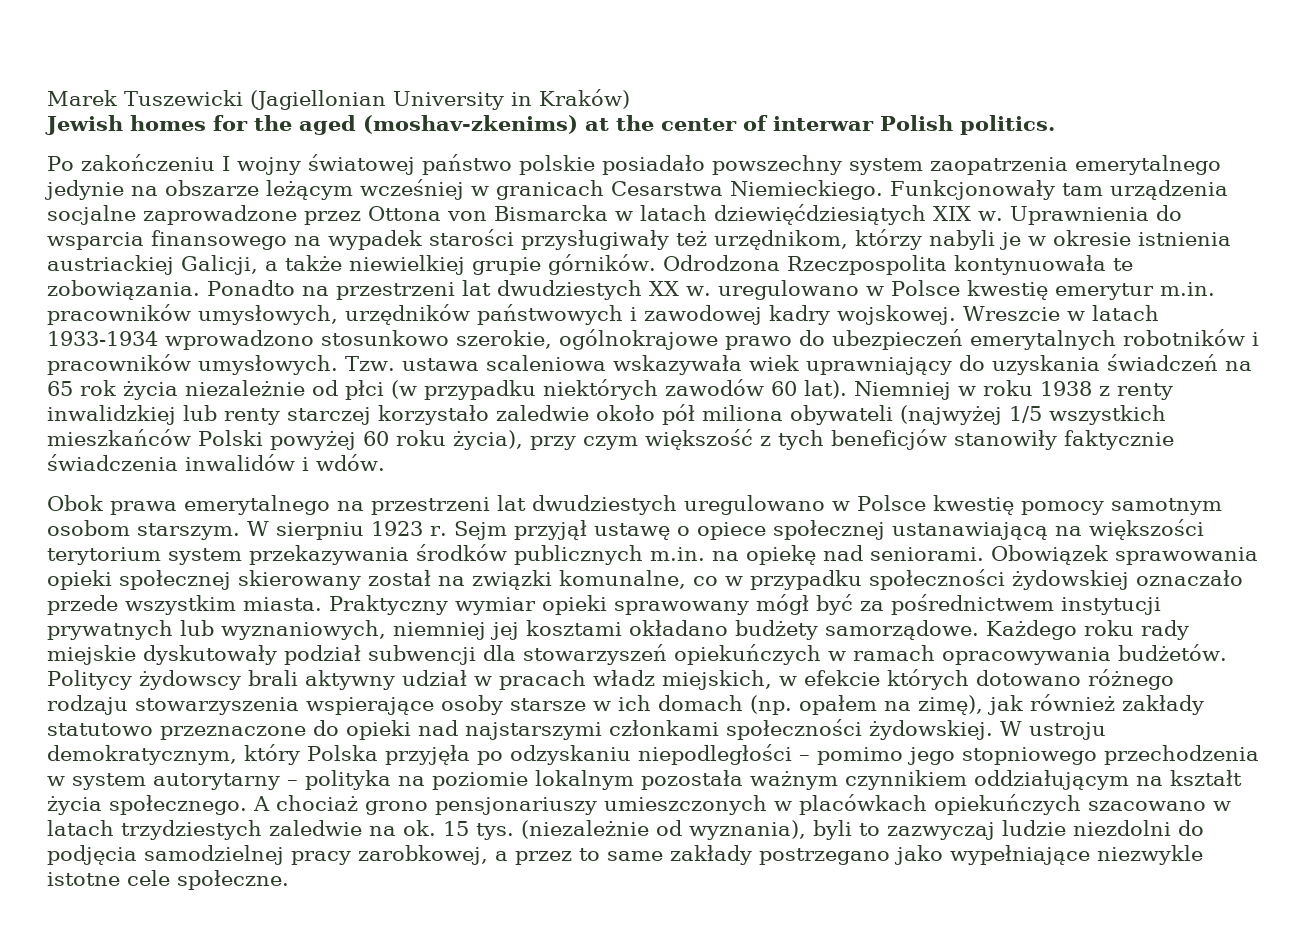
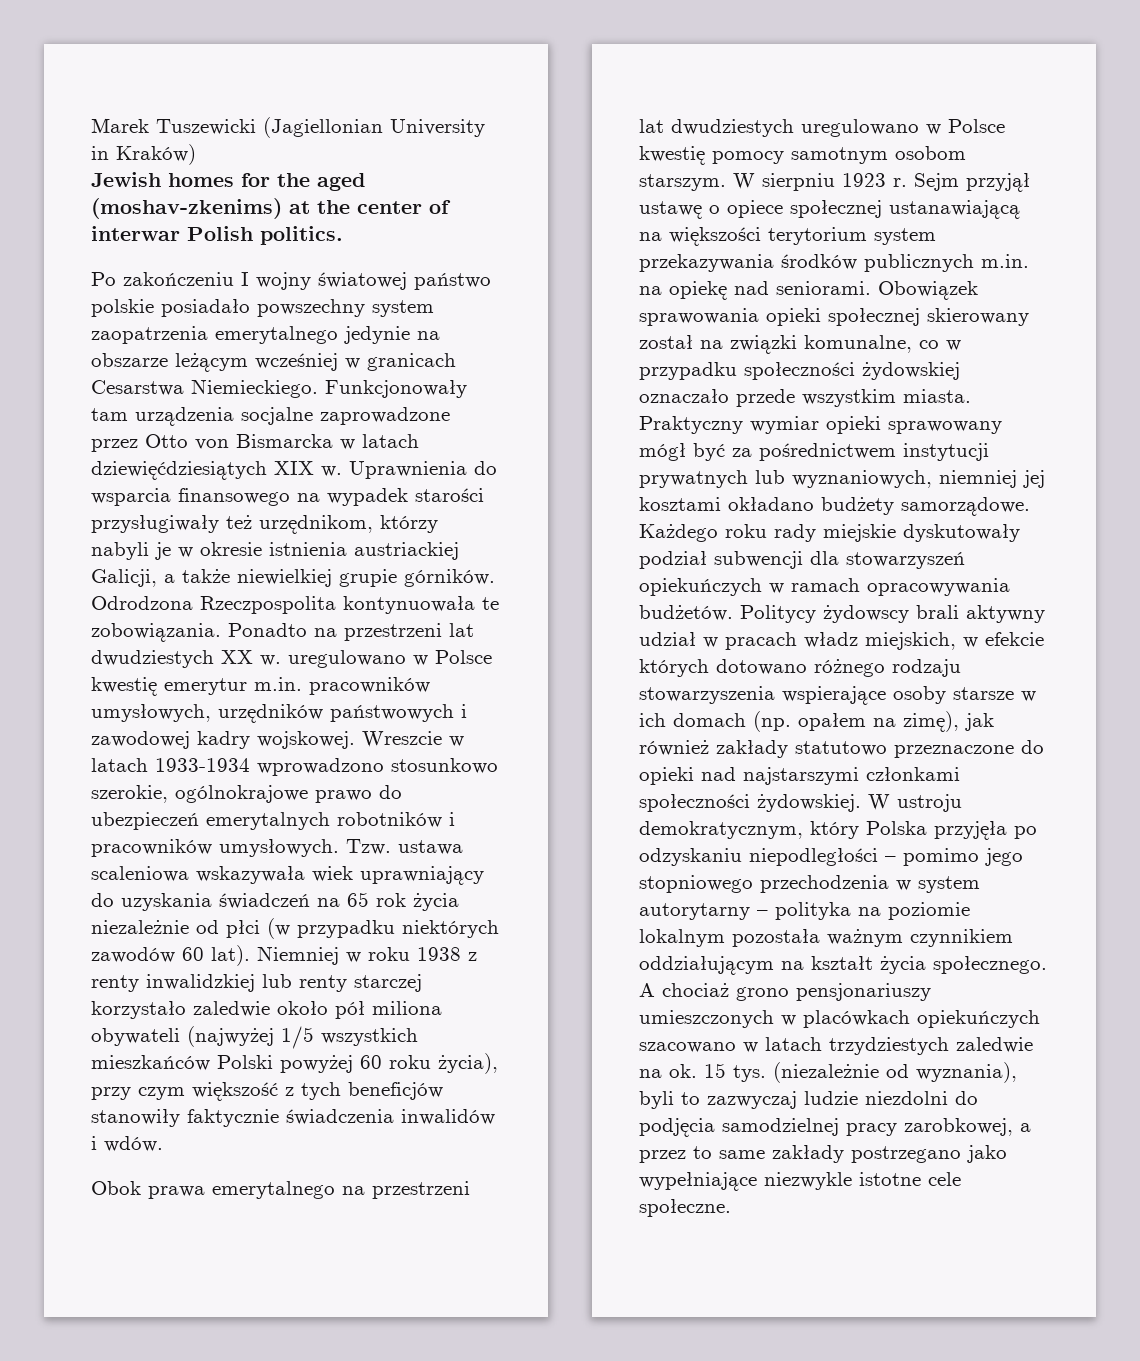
- Funkcjonowały tam urządzenia socjalne zaprowadzone przez Ottona von Bismarcka w latach dziewięćdziesiątych XIX w.
+ Funkcjonowały tam urządzenia socjalne zaprowadzone przez Otto von Bismarcka w latach dziewięćdziesiątych XIX w.

